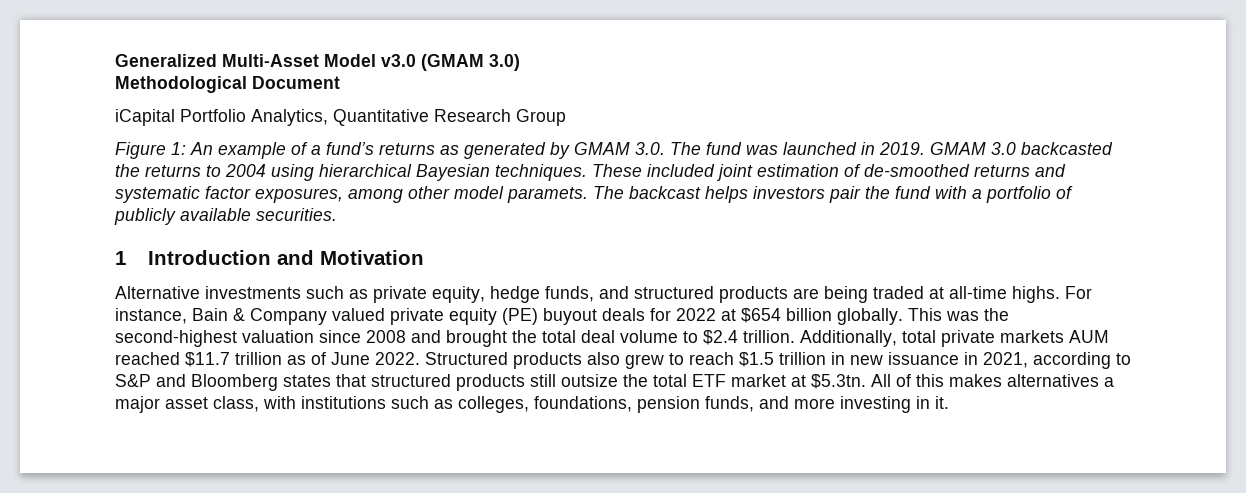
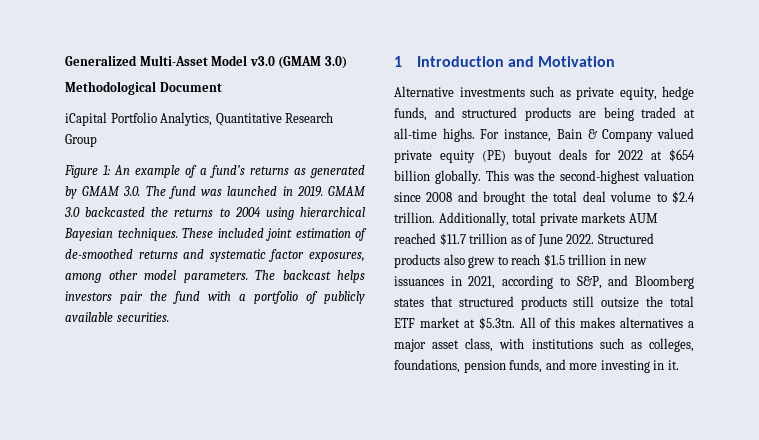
- These included joint estimation of de-smoothed returns and systematic factor exposures, among other model paramets.
+ These included joint estimation of de-smoothed returns and systematic factor exposures, among other model parameters.
- Structured products also grew to reach $1.5 trillion in new issuance in 2021, according to S&P and Bloomberg states that structured products still outsize the total ETF market at $5.3tn. All of this makes alternatives a major asset class, with institutions such as colleges, foundations, pension funds, and more investing in it.
+ Structured products also grew to reach $1.5 trillion in new issuances in 2021, according to S&P, and Bloomberg states that structured products still outsize the total ETF market at $5.3tn. All of this makes alternatives a major asset class, with institutions such as colleges, foundations, pension funds, and more investing in it.

